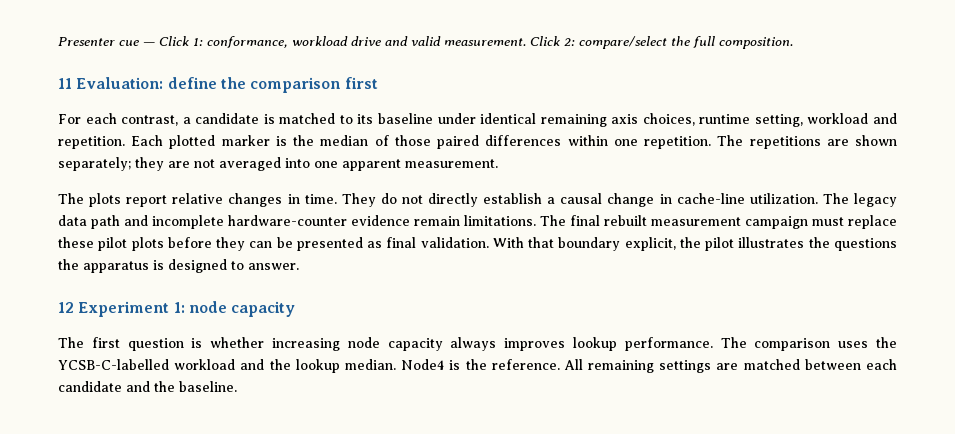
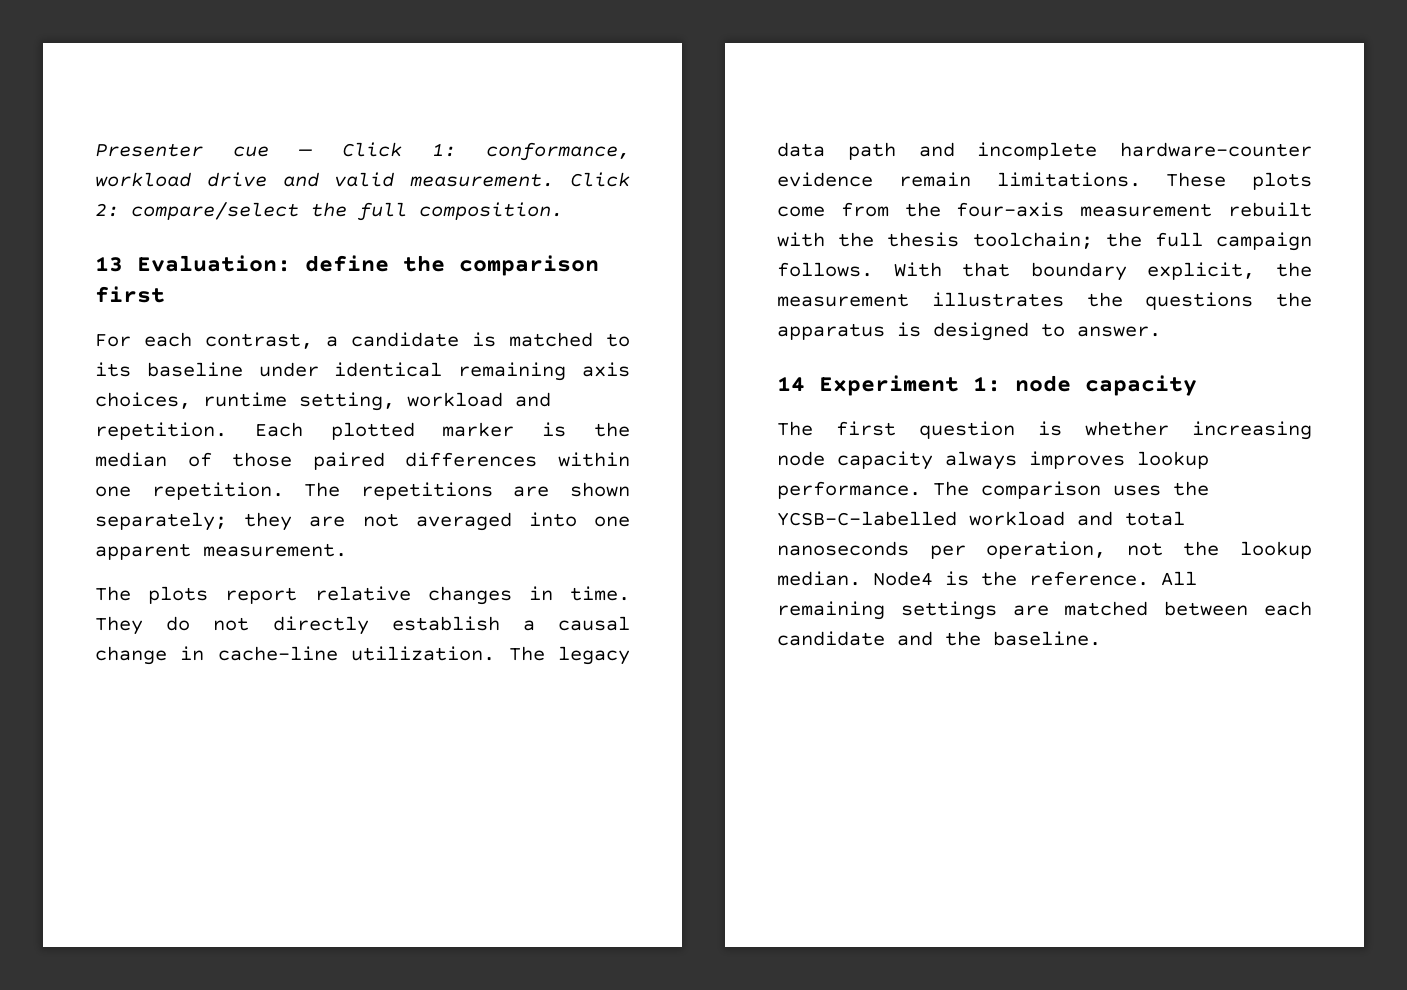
- 11 Evaluation: define the comparison first
+ 13 Evaluation: define the comparison first
- The final rebuilt measurement campaign must replace these pilot plots before they can be presented as final validation.
+ These plots come from the four-axis measurement rebuilt with the thesis toolchain; the full campaign follows.
- With that boundary explicit, the pilot illustrates the questions the apparatus is designed to answer.
+ With that boundary explicit, the measurement illustrates the questions the apparatus is designed to answer.
- 12 Experiment 1: node capacity
+ 14 Experiment 1: node capacity
- The comparison uses the YCSB-C-labelled workload and the lookup median.
+ The comparison uses the YCSB-C-labelled workload and total nanoseconds per operation, not the lookup median.

